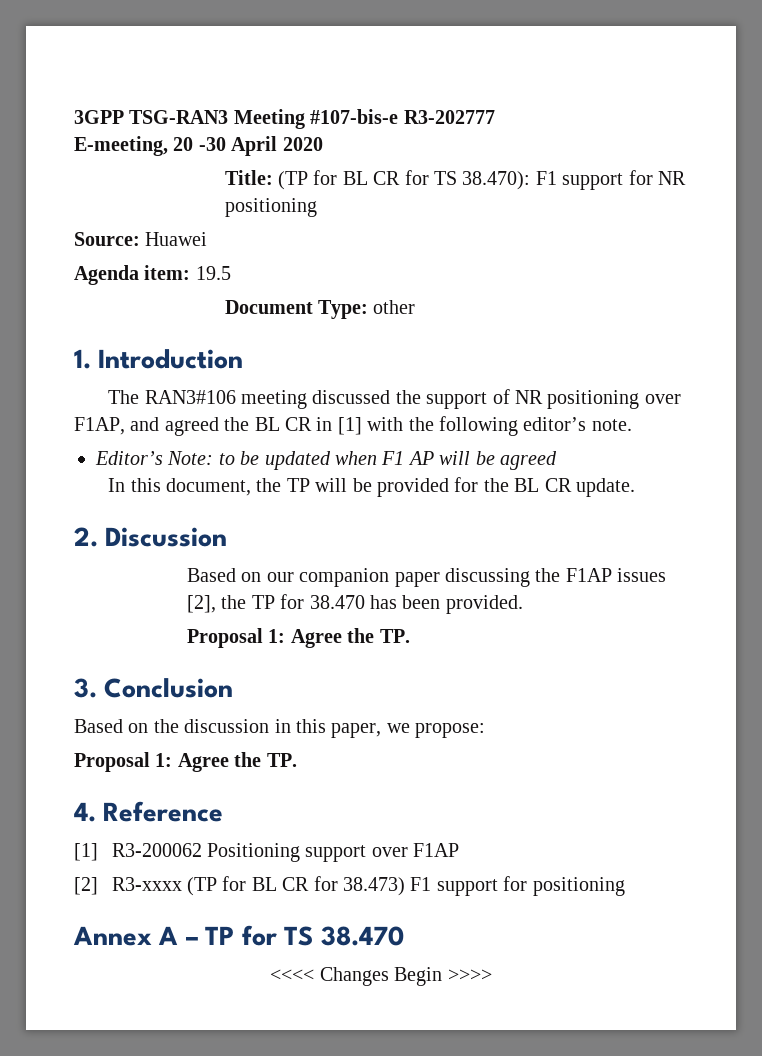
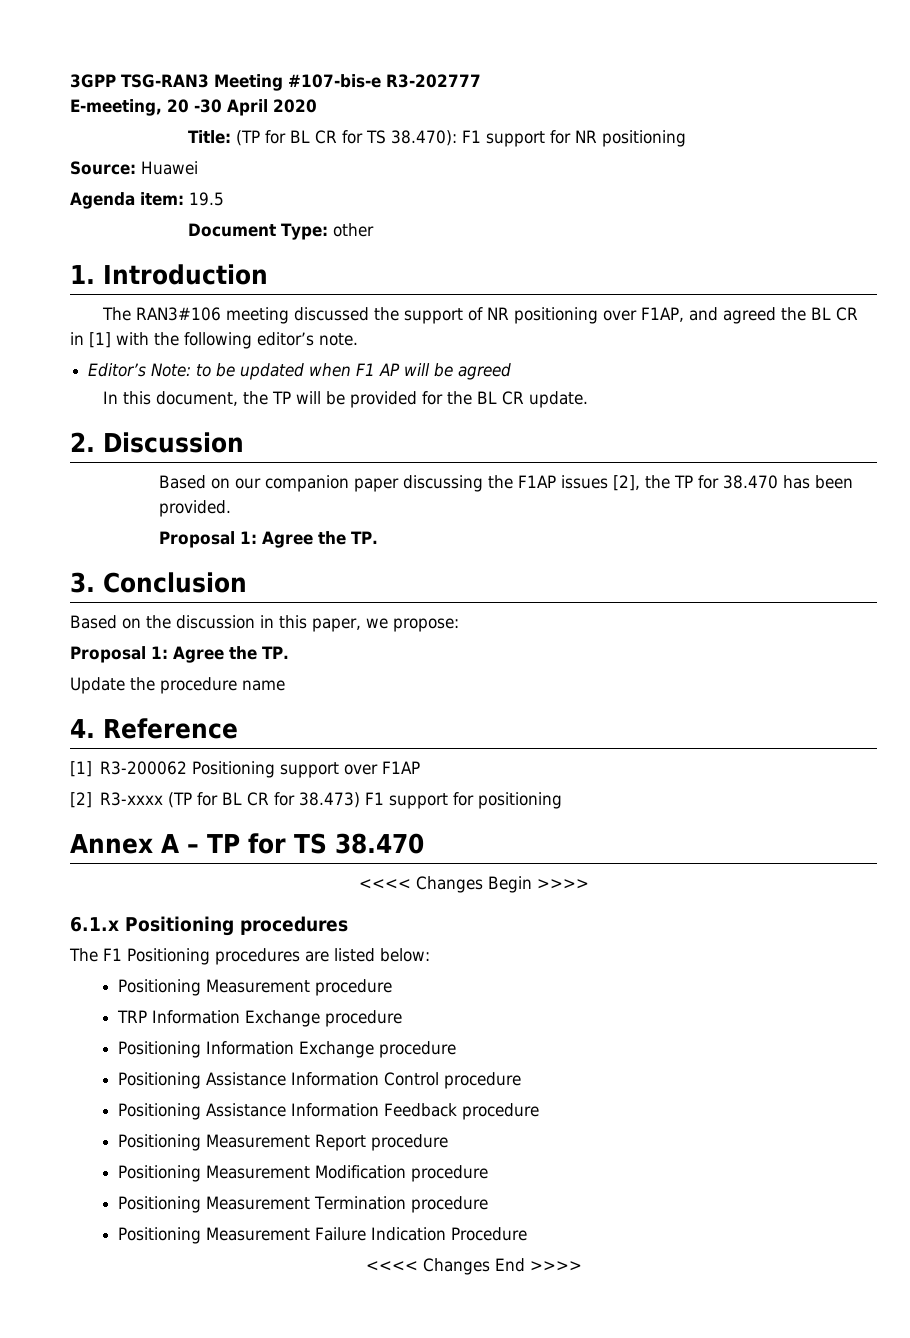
+ Update the procedure name
+ 6.1.x Positioning procedures
+ The F1 Positioning procedures are listed below:
+ Positioning Measurement procedure
+ TRP Information Exchange procedure
+ Positioning Information Exchange procedure
+ Positioning Assistance Information Control procedure
+ Positioning Assistance Information Feedback procedure
+ Positioning Measurement Report procedure
+ Positioning Measurement Modification procedure
+ Positioning Measurement Termination procedure
+ Positioning Measurement Failure Indication Procedure
+ <<<< Changes End >>>>

